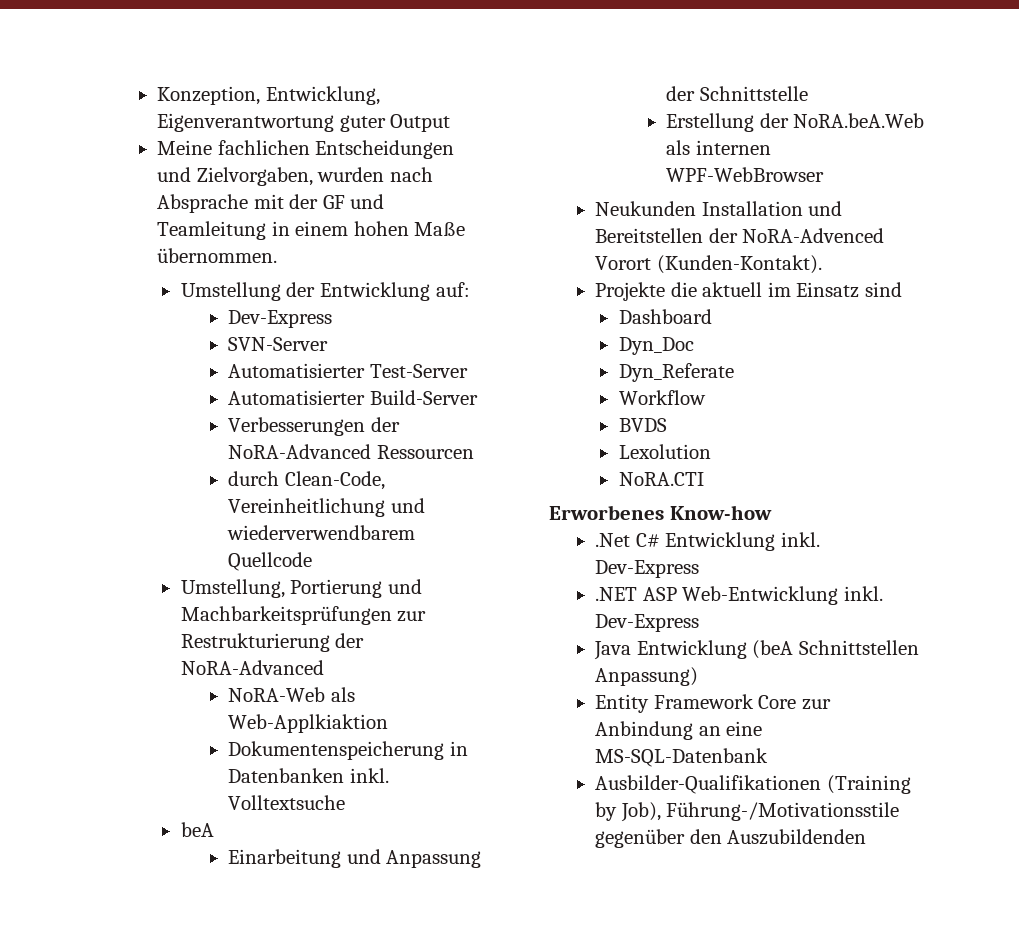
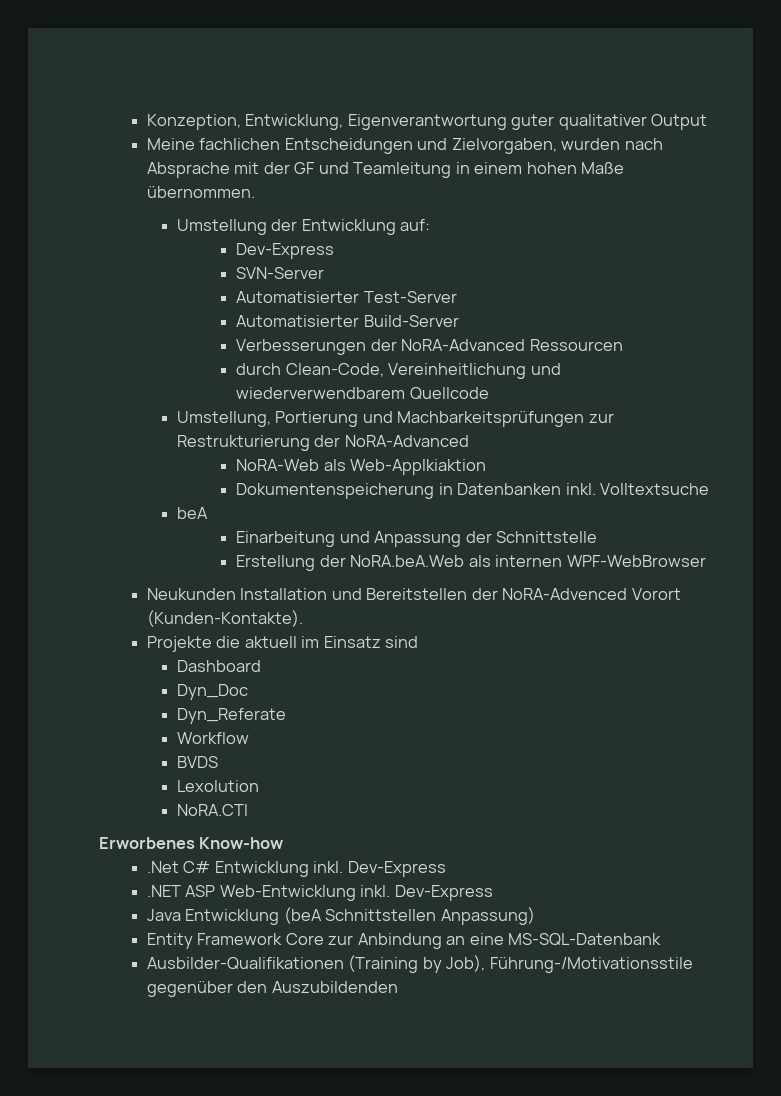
- Konzeption, Entwicklung, Eigenverantwortung guter Output
+ Konzeption, Entwicklung, Eigenverantwortung guter qualitativer Output
- Neukunden Installation und Bereitstellen der NoRA-Advenced Vorort (Kunden-Kontakt).
+ Neukunden Installation und Bereitstellen der NoRA-Advenced Vorort (Kunden-Kontakte).

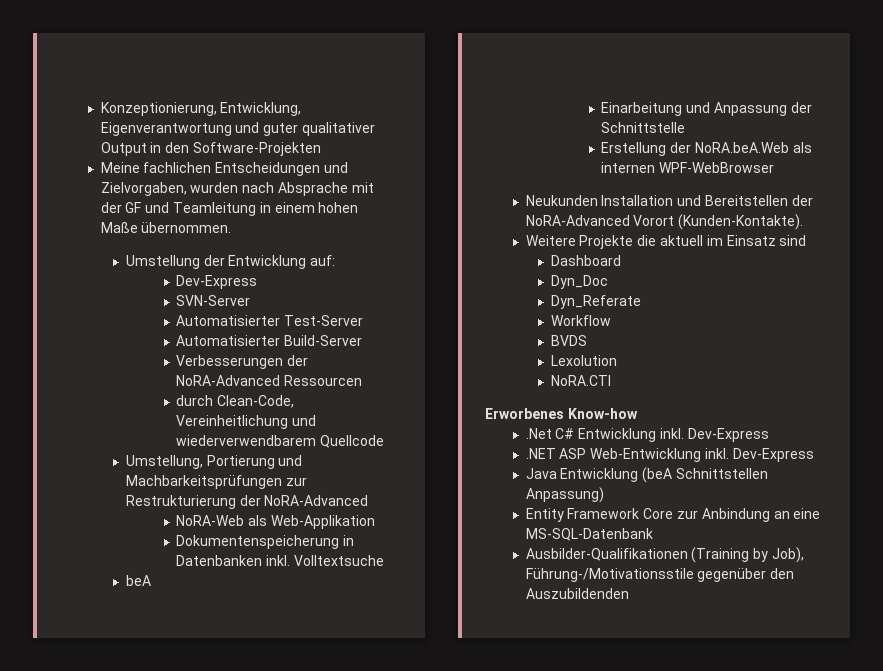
- Konzeption, Entwicklung, Eigenverantwortung guter qualitativer Output
+ Konzeptionierung, Entwicklung, Eigenverantwortung und guter qualitativer Output in den Software-Projekten
- NoRA-Web als Web-Applkiaktion
+ NoRA-Web als Web-Applikation
- Neukunden Installation und Bereitstellen der NoRA-Advenced Vorort (Kunden-Kontakte).
+ Neukunden Installation und Bereitstellen der NoRA-Advanced Vorort (Kunden-Kontakte).
- Projekte die aktuell im Einsatz sind
+ Weitere Projekte die aktuell im Einsatz sind

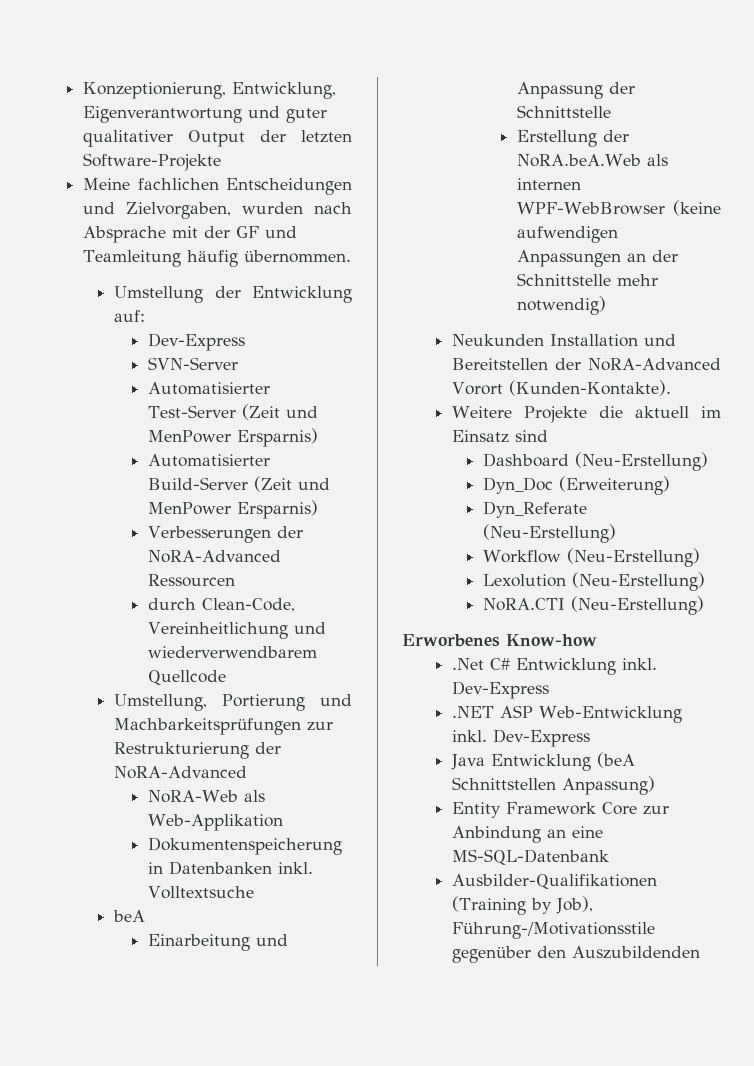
- Konzeptionierung, Entwicklung, Eigenverantwortung und guter qualitativer Output in den Software-Projekten
+ Konzeptionierung, Entwicklung, Eigenverantwortung und guter qualitativer Output der letzten Software-Projekte
- Meine fachlichen Entscheidungen und Zielvorgaben, wurden nach Absprache mit der GF und Teamleitung in einem hohen Maße übernommen.
+ Meine fachlichen Entscheidungen und Zielvorgaben, wurden nach Absprache mit der GF und Teamleitung häufig übernommen.
- Automatisierter Test-Server
- Automatisierter Build-Server
+ Automatisierter Test-Server (Zeit und MenPower Ersparnis)
+ Automatisierter Build-Server (Zeit und MenPower Ersparnis)
- Erstellung der NoRA.beA.Web als internen WPF-WebBrowser
+ Erstellung der NoRA.beA.Web als internen WPF-WebBrowser (keine aufwendigen Anpassungen an der Schnittstelle mehr notwendig)
- Dashboard
+ Dashboard (Neu-Erstellung)
- Dyn_Doc
+ Dyn_Doc (Erweiterung)
- Dyn_Referate
+ Dyn_Referate (Neu-Erstellung)
- Workflow
- BVDS
+ Workflow (Neu-Erstellung)
- Lexolution
+ Lexolution (Neu-Erstellung)
- NoRA.CTI
+ NoRA.CTI (Neu-Erstellung)

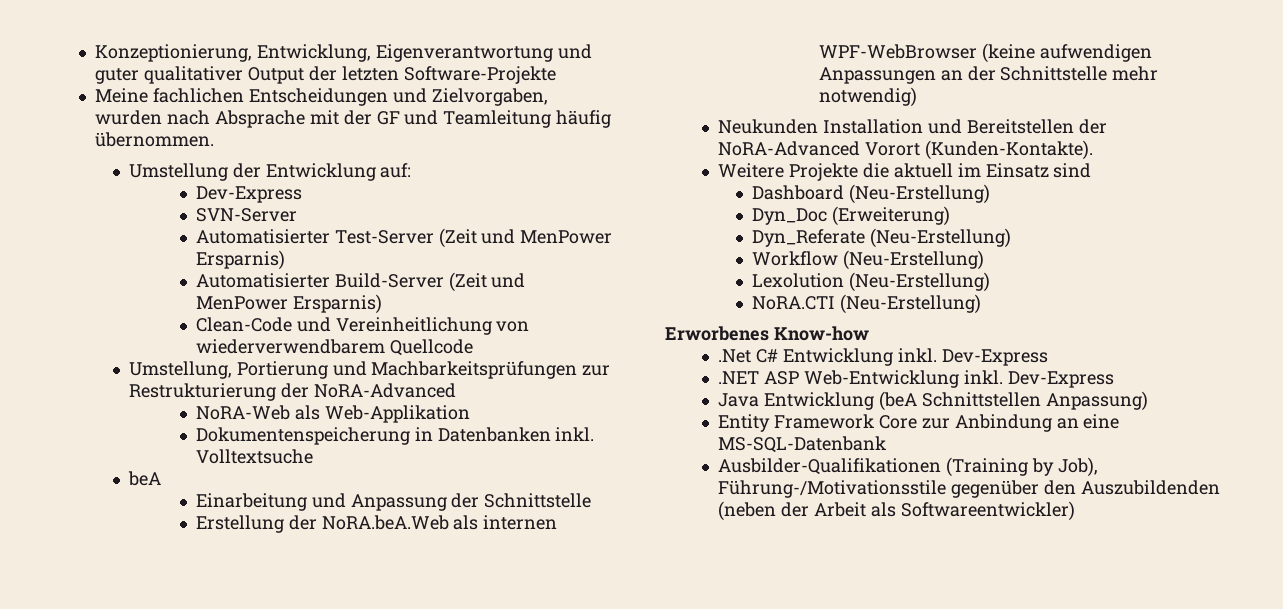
- Verbesserungen der NoRA-Advanced Ressourcen
- durch Clean-Code, Vereinheitlichung und wiederverwendbarem Quellcode
+ Clean-Code und Vereinheitlichung von wiederverwendbarem Quellcode
- Ausbilder-Qualifikationen (Training by Job), Führung-/Motivationsstile gegenüber den Auszubildenden
+ Ausbilder-Qualifikationen (Training by Job), Führung-/Motivationsstile gegenüber den Auszubildenden (neben der Arbeit als Softwareentwickler)

